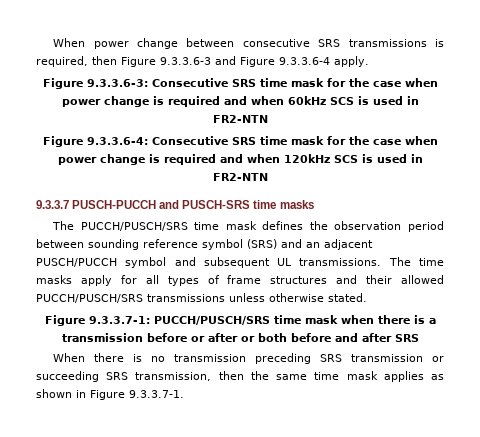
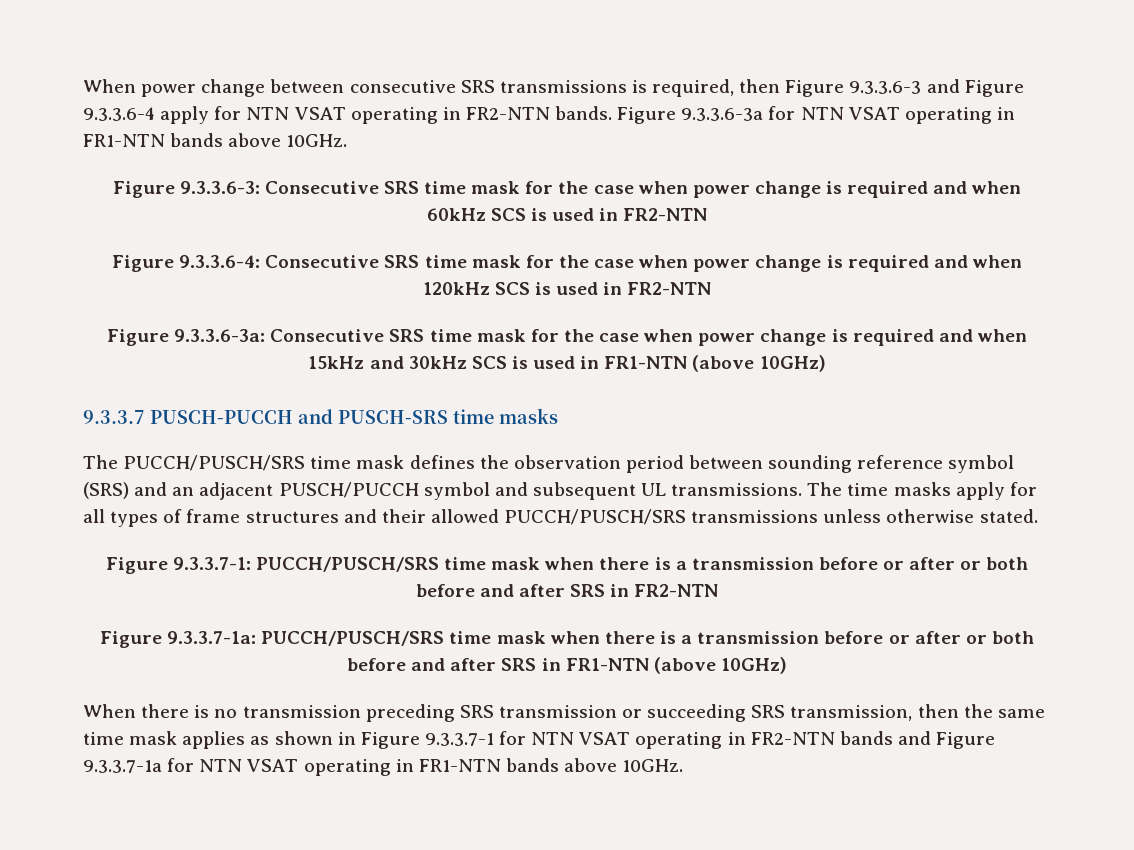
- When power change between consecutive SRS transmissions is required, then Figure 9.3.3.6-3 and Figure 9.3.3.6-4 apply.
+ When power change between consecutive SRS transmissions is required, then Figure 9.3.3.6-3 and Figure 9.3.3.6-4 apply for NTN VSAT operating in FR2-NTN bands. Figure 9.3.3.6-3a for NTN VSAT operating in FR1-NTN bands above 10GHz.
+ Figure 9.3.3.6-3a: Consecutive SRS time mask for the case when power change is required and when 15kHz and 30kHz SCS is used in FR1-NTN (above 10GHz)
- Figure 9.3.3.7-1: PUCCH/PUSCH/SRS time mask when there is a transmission before or after or both before and after SRS
+ Figure 9.3.3.7-1: PUCCH/PUSCH/SRS time mask when there is a transmission before or after or both before and after SRS in FR2-NTN
+ Figure 9.3.3.7-1a: PUCCH/PUSCH/SRS time mask when there is a transmission before or after or both before and after SRS in FR1-NTN (above 10GHz)
- When there is no transmission preceding SRS transmission or succeeding SRS transmission, then the same time mask applies as shown in Figure 9.3.3.7-1.
+ When there is no transmission preceding SRS transmission or succeeding SRS transmission, then the same time mask applies as shown in Figure 9.3.3.7-1 for NTN VSAT operating in FR2-NTN bands and Figure 9.3.3.7-1a for NTN VSAT operating in FR1-NTN bands above 10GHz.

